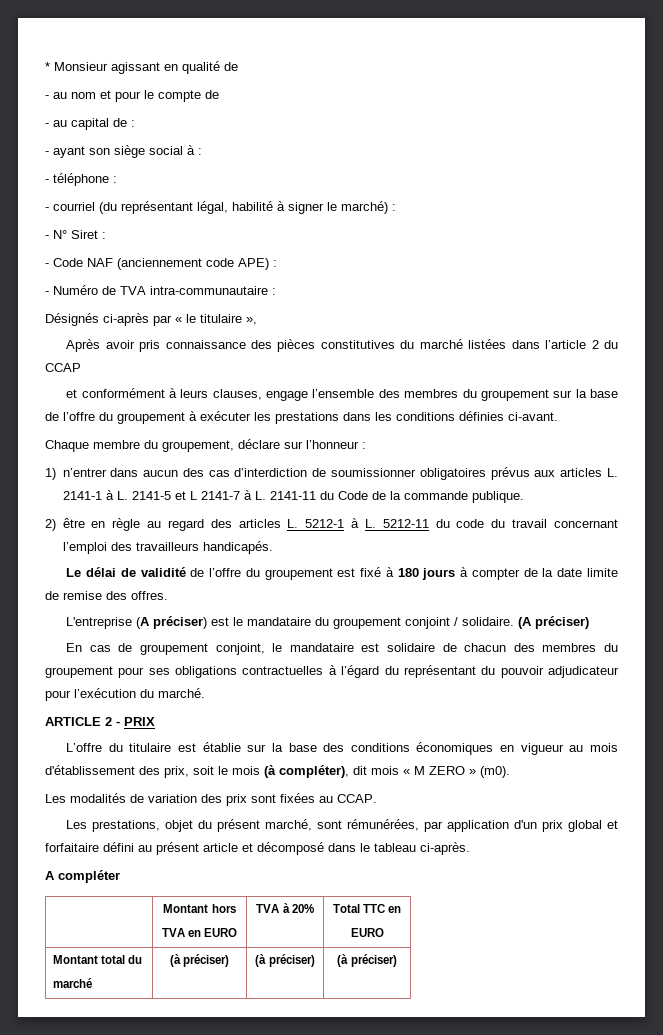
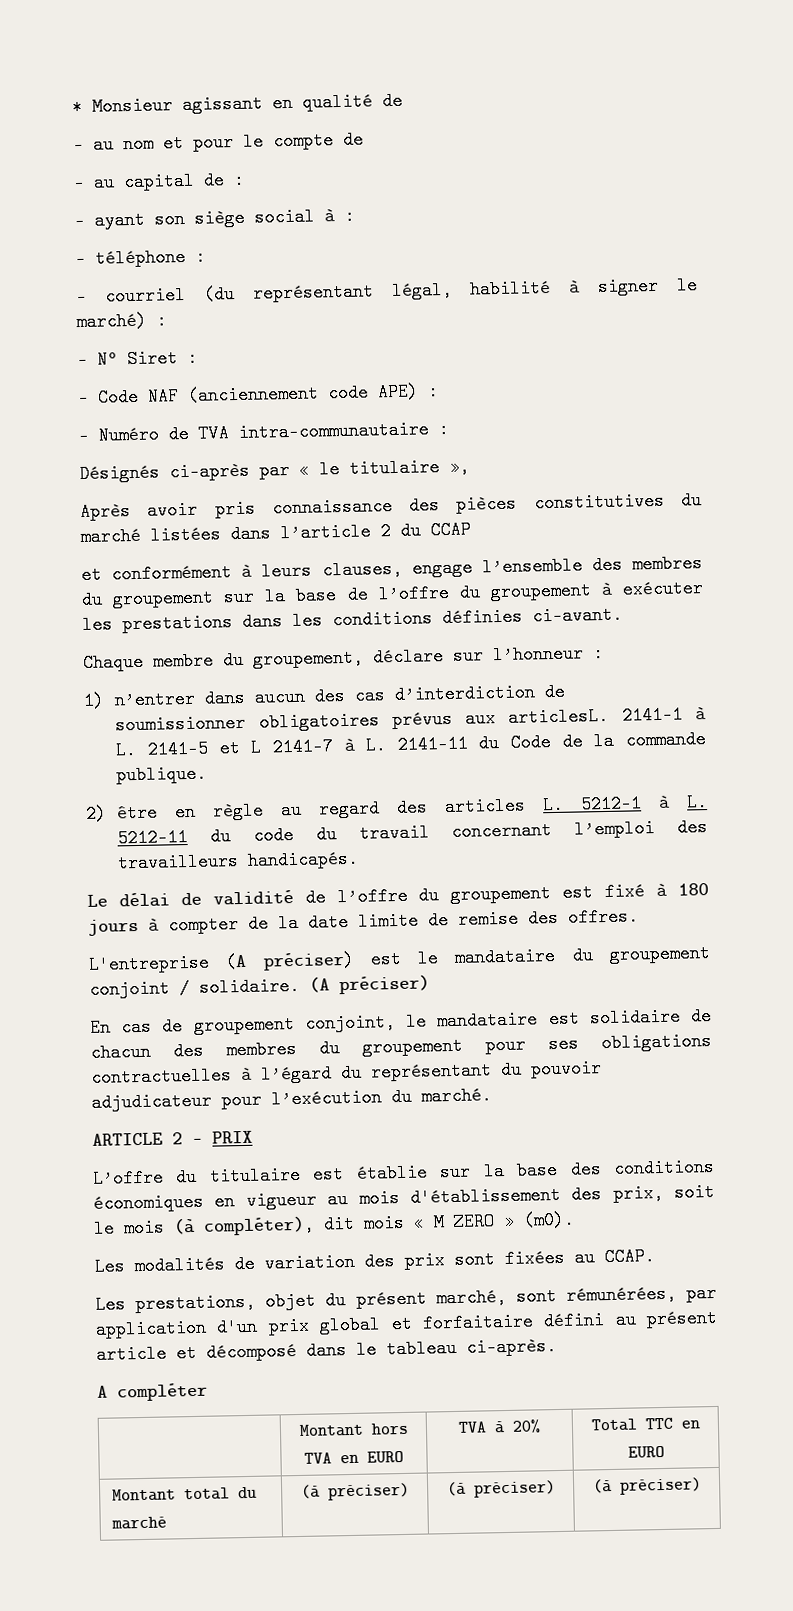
- 1) n’entrer dans aucun des cas d’interdiction de soumissionner obligatoires prévus aux articles L. 2141-1 à L. 2141-5 et L 2141-7 à L. 2141-11 du Code de la commande publique.
+ 1) n’entrer dans aucun des cas d’interdiction de soumissionner obligatoires prévus aux articlesL. 2141-1 à L. 2141-5 et L 2141-7 à L. 2141-11 du Code de la commande publique.

